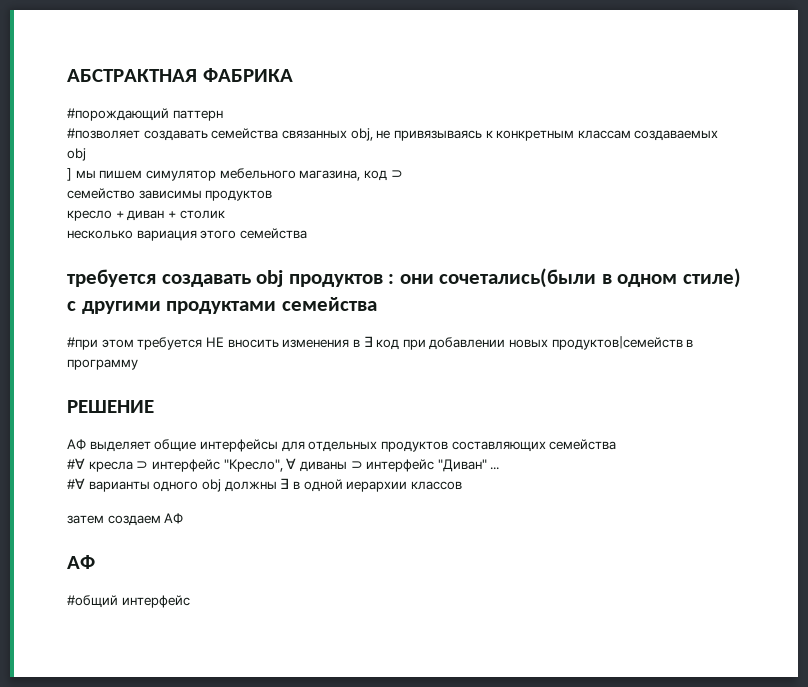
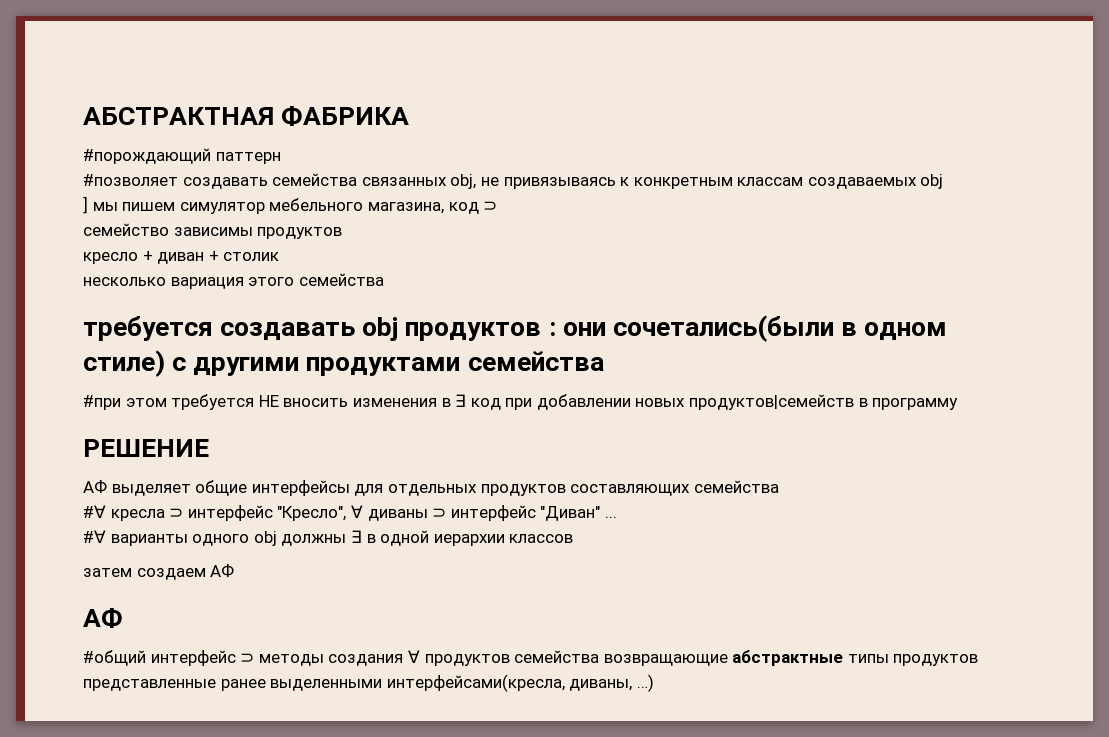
- #общий интерфейс
+ #общий интерфейс ⊃ методы создания ∀ продуктов семейства возвращающие абстрактные типы продуктов представленные ранее выделенными интерфейсами(кресла, диваны, …)

